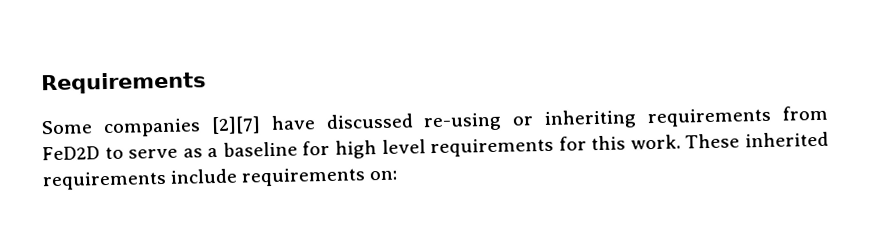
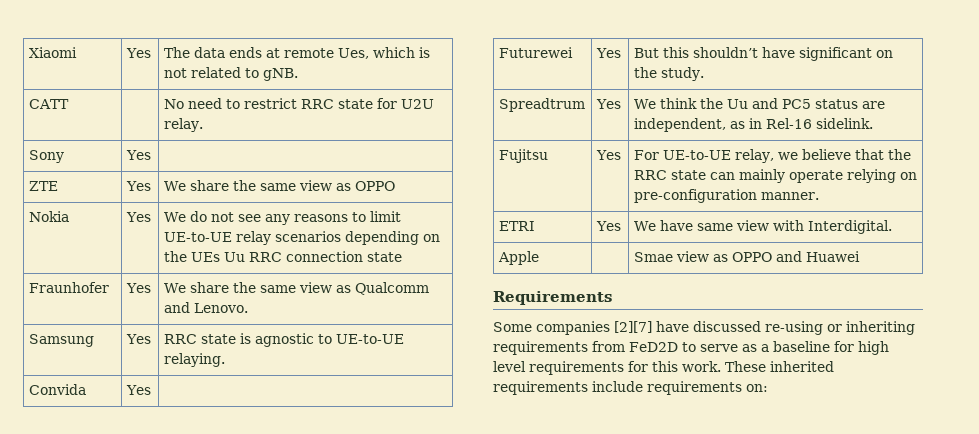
+ Xiaomi | Yes | The data ends at remote Ues, which is not related to gNB.
+ CATT | | No need to restrict RRC state for U2U relay.
+ Sony | Yes |
+ ZTE | Yes | We share the same view as OPPO
+ Nokia | Yes | We do not see any reasons to limit UE-to-UE relay scenarios depending on the UEs Uu RRC connection state
+ Fraunhofer | Yes | We share the same view as Qualcomm and Lenovo.
+ Samsung | Yes | RRC state is agnostic to UE-to-UE relaying.
+ Convida | Yes |
+ Futurewei | Yes | But this shouldn’t have significant on the study.
+ Spreadtrum | Yes | We think the Uu and PC5 status are independent, as in Rel-16 sidelink.
+ Fujitsu | Yes | For UE-to-UE relay, we believe that the RRC state can mainly operate relying on pre-configuration manner.
+ ETRI | Yes | We have same view with Interdigital.
+ Apple | | Smae view as OPPO and Huawei

